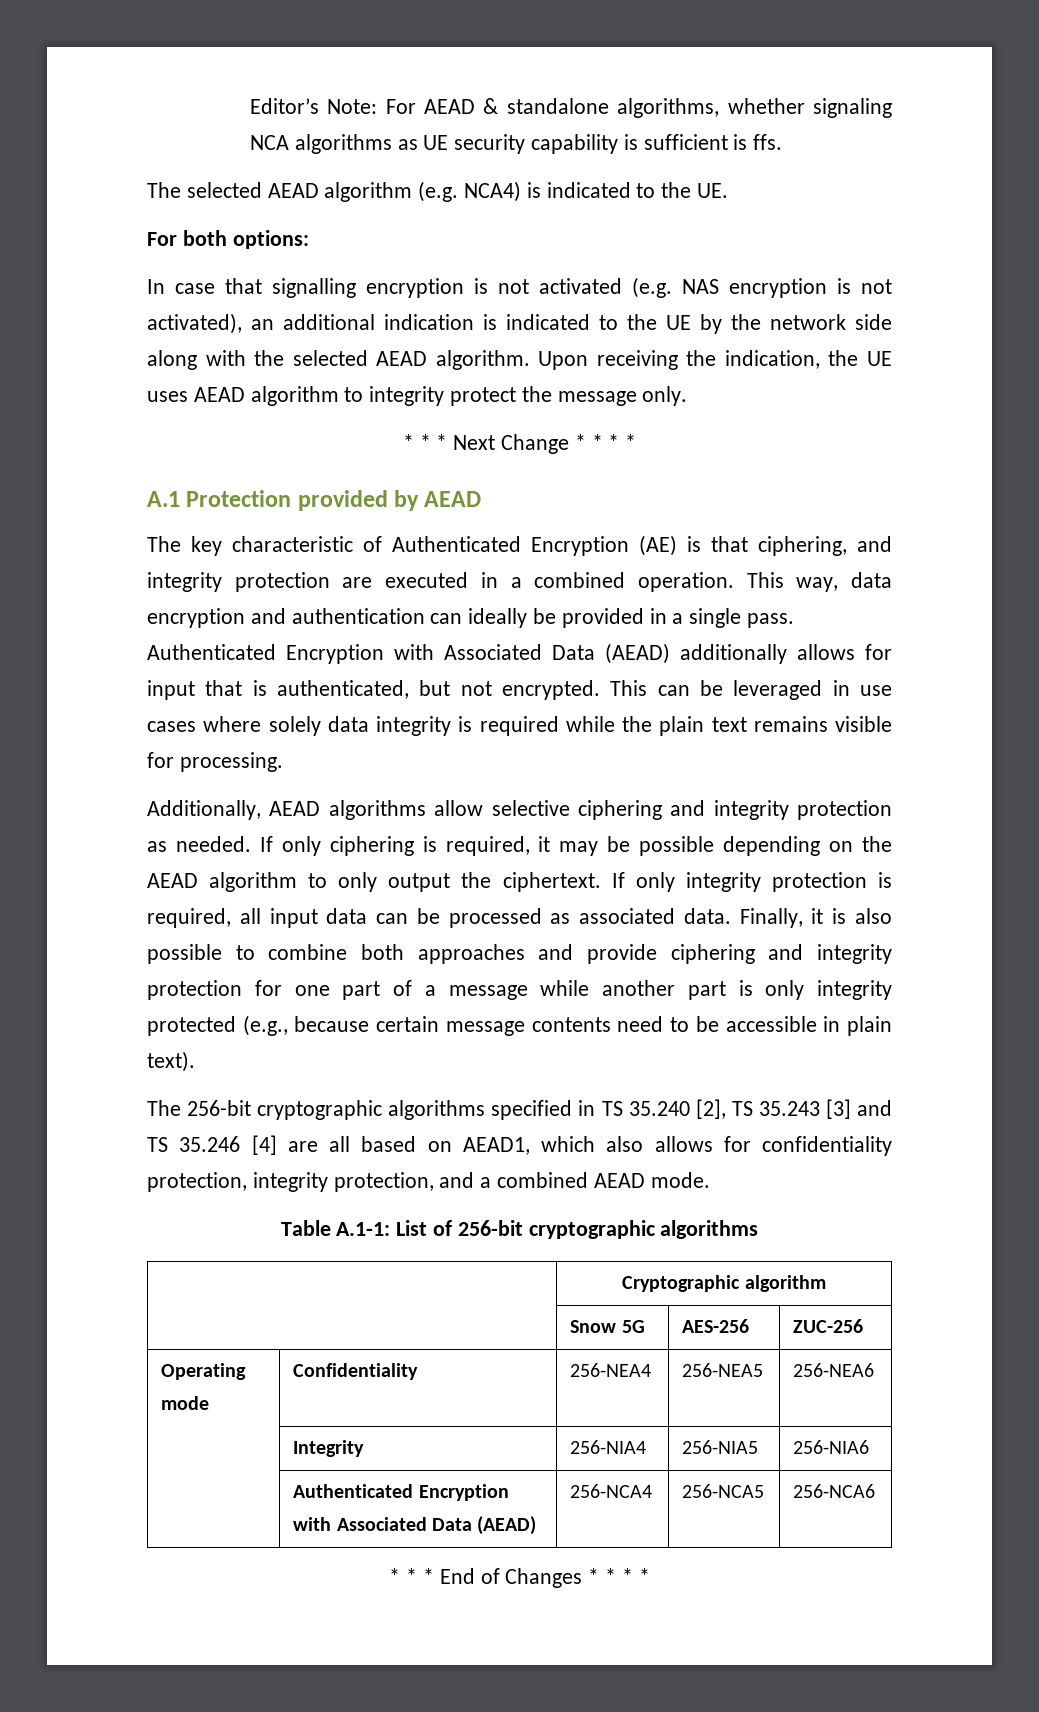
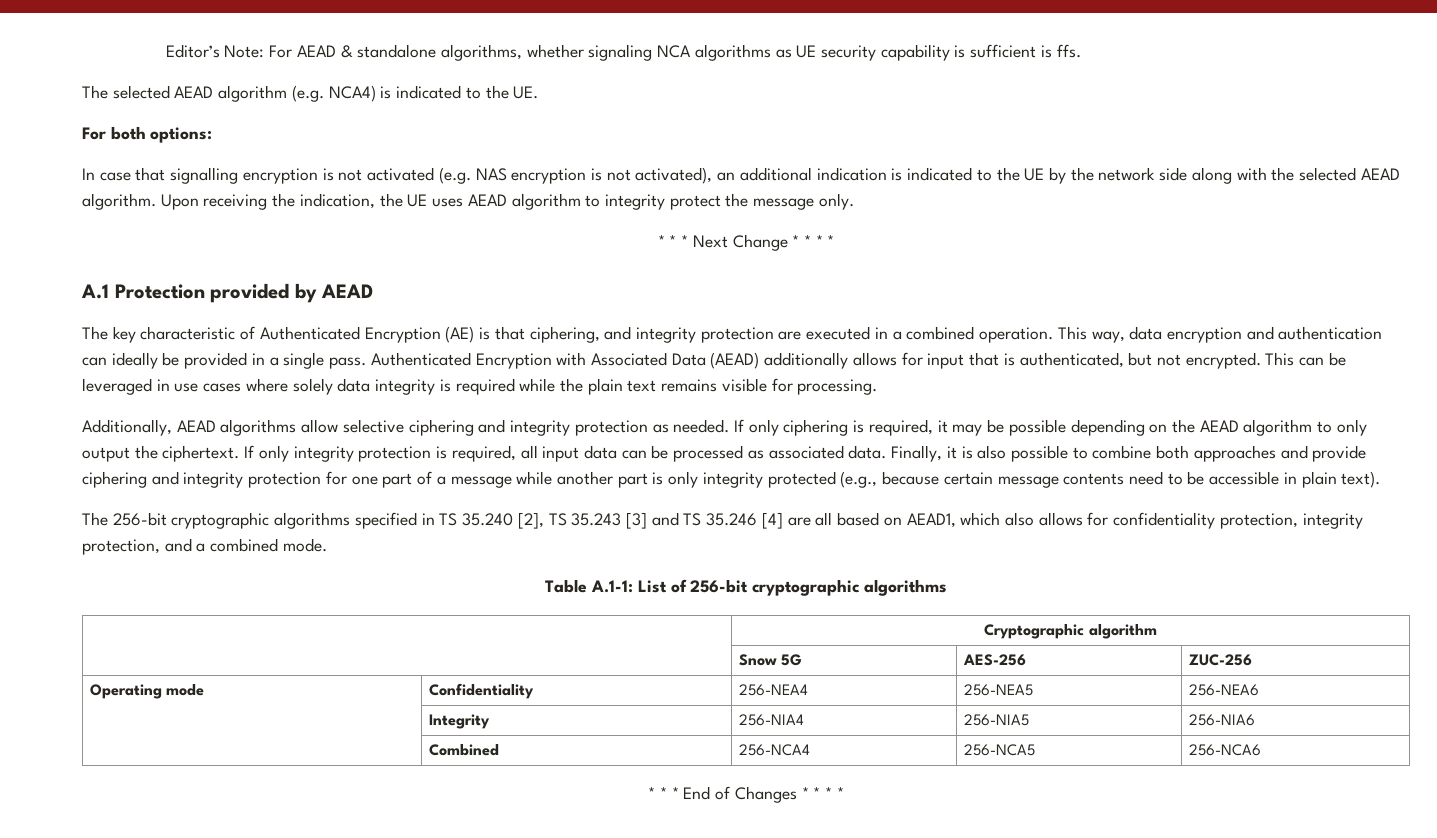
- The 256-bit cryptographic algorithms specified in TS 35.240 [2], TS 35.243 [3] and TS 35.246 [4] are all based on AEAD1, which also allows for confidentiality protection, integrity protection, and a combined AEAD mode.
+ The 256-bit cryptographic algorithms specified in TS 35.240 [2], TS 35.243 [3] and TS 35.246 [4] are all based on AEAD1, which also allows for confidentiality protection, integrity protection, and a combined mode.
- | Authenticated Encryption with Associated Data (AEAD) | 256-NCA4 | 256-NCA5 | 256-NCA6
+ | Combined | 256-NCA4 | 256-NCA5 | 256-NCA6

